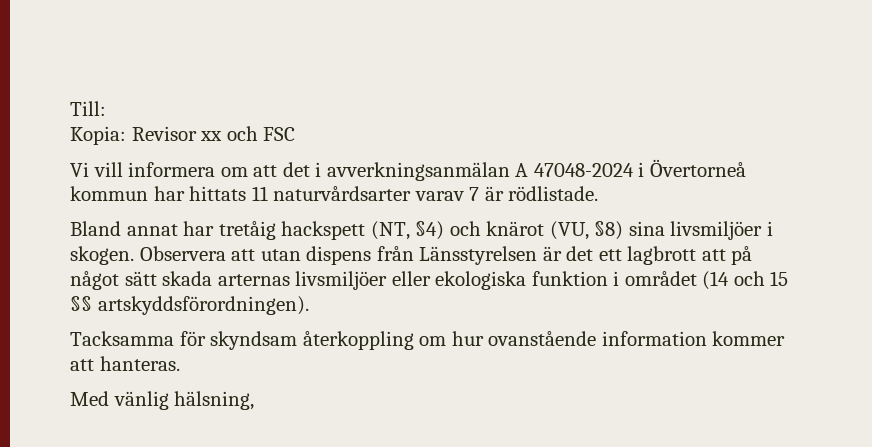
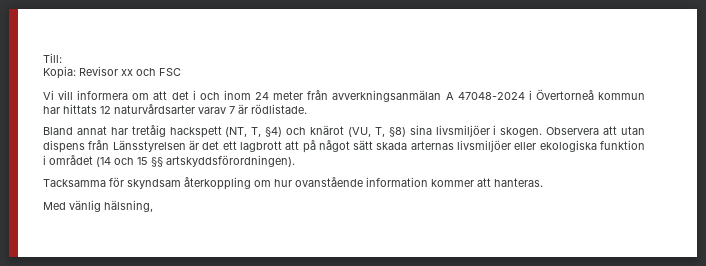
- Vi vill informera om att det i avverkningsanmälan A 47048-2024 i Övertorneå kommun har hittats 11 naturvårdsarter varav 7 är rödlistade.
+ Vi vill informera om att det i och inom 24 meter från avverkningsanmälan A 47048-2024 i Övertorneå kommun har hittats 12 naturvårdsarter varav 7 är rödlistade.
- Bland annat har tretåig hackspett (NT, §4) och knärot (VU, §8) sina livsmiljöer i skogen.
+ Bland annat har tretåig hackspett (NT, T, §4) och knärot (VU, T, §8) sina livsmiljöer i skogen.

